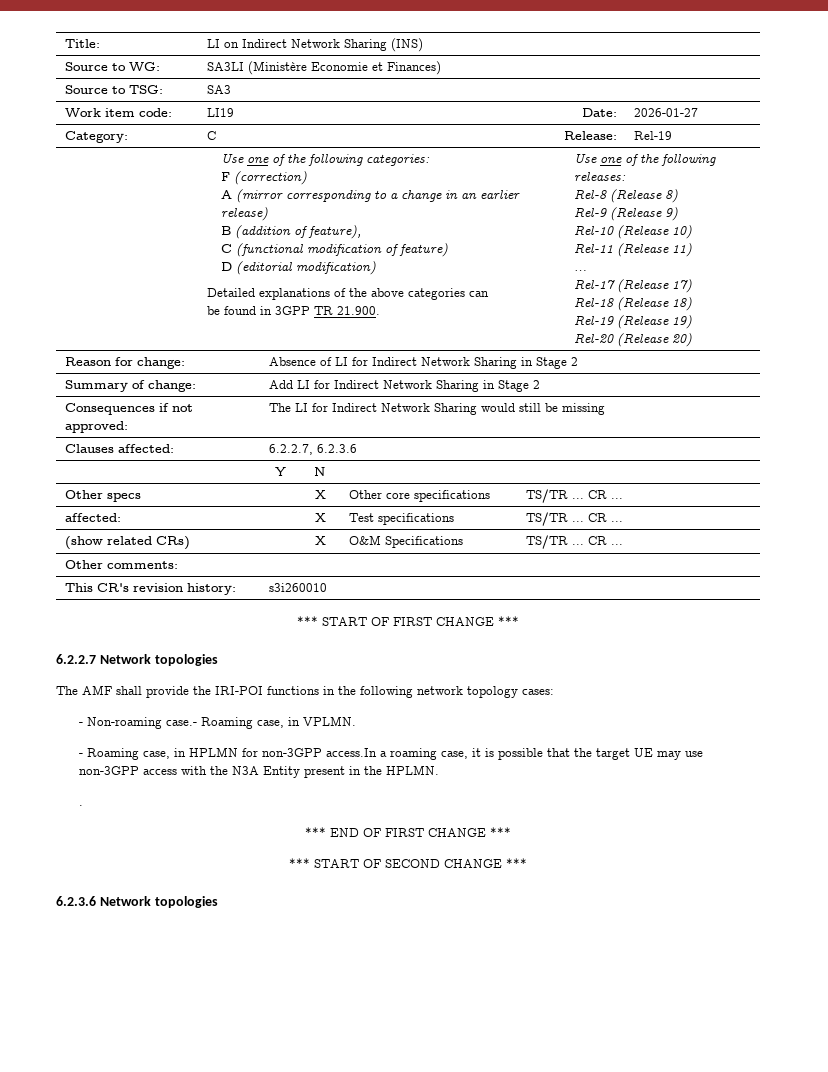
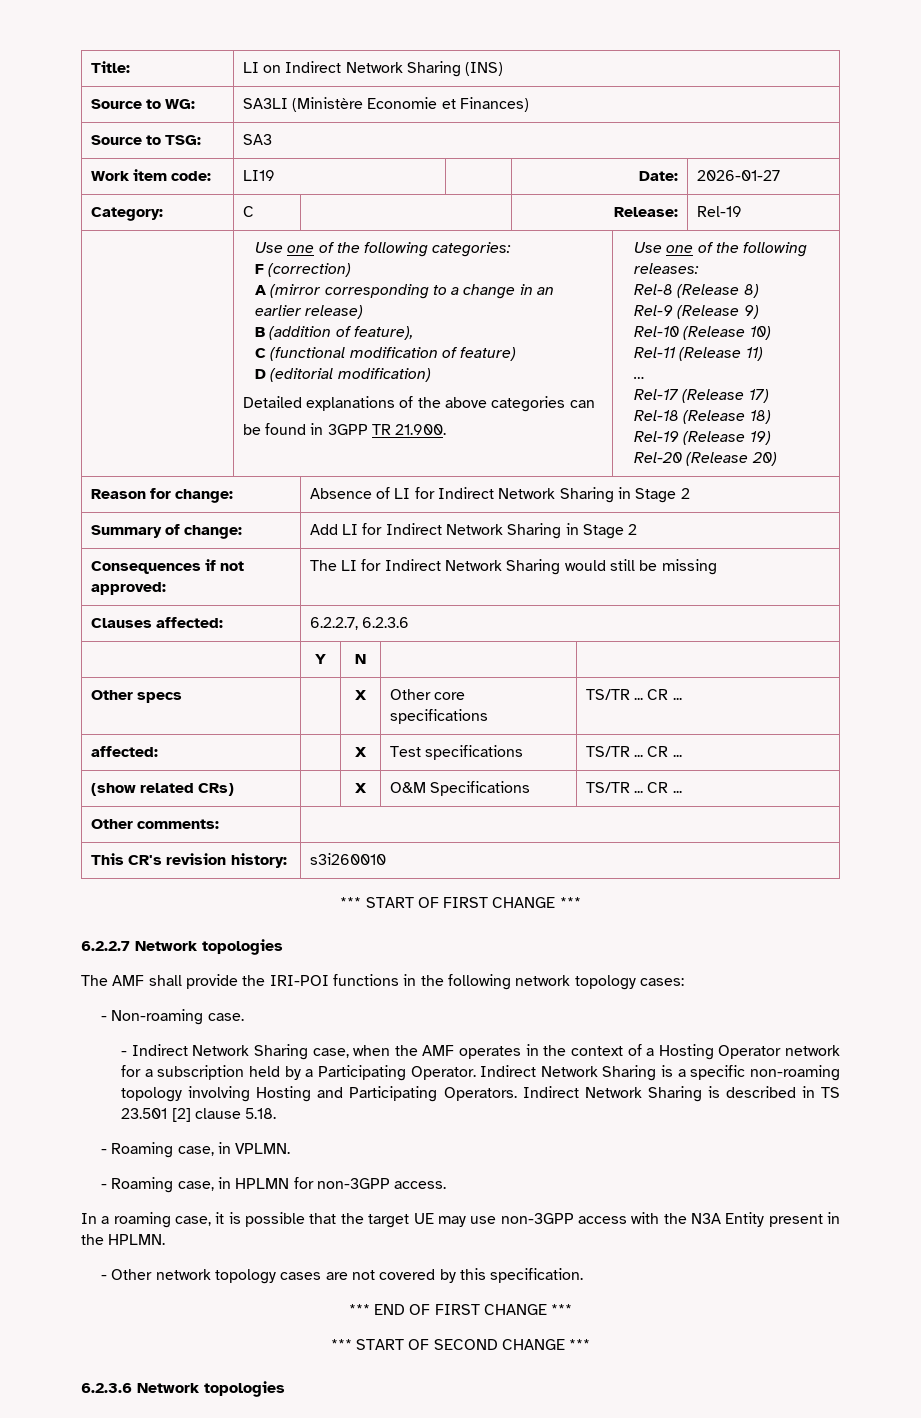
- - Non-roaming case.- Roaming case, in VPLMN.
+ - Non-roaming case.
+ - Indirect Network Sharing case, when the AMF operates in the context of a Hosting Operator network for a subscription held by a Participating Operator. Indirect Network Sharing is a specific non-roaming topology involving Hosting and Participating Operators. Indirect Network Sharing is described in TS 23.501 [2] clause 5.18.
+ - Roaming case, in VPLMN.
- - Roaming case, in HPLMN for non-3GPP access.In a roaming case, it is possible that the target UE may use non-3GPP access with the N3A Entity present in the HPLMN.
+ - Roaming case, in HPLMN for non-3GPP access.
+ In a roaming case, it is possible that the target UE may use non-3GPP access with the N3A Entity present in the HPLMN.
- .
+ - Other network topology cases are not covered by this specification.

